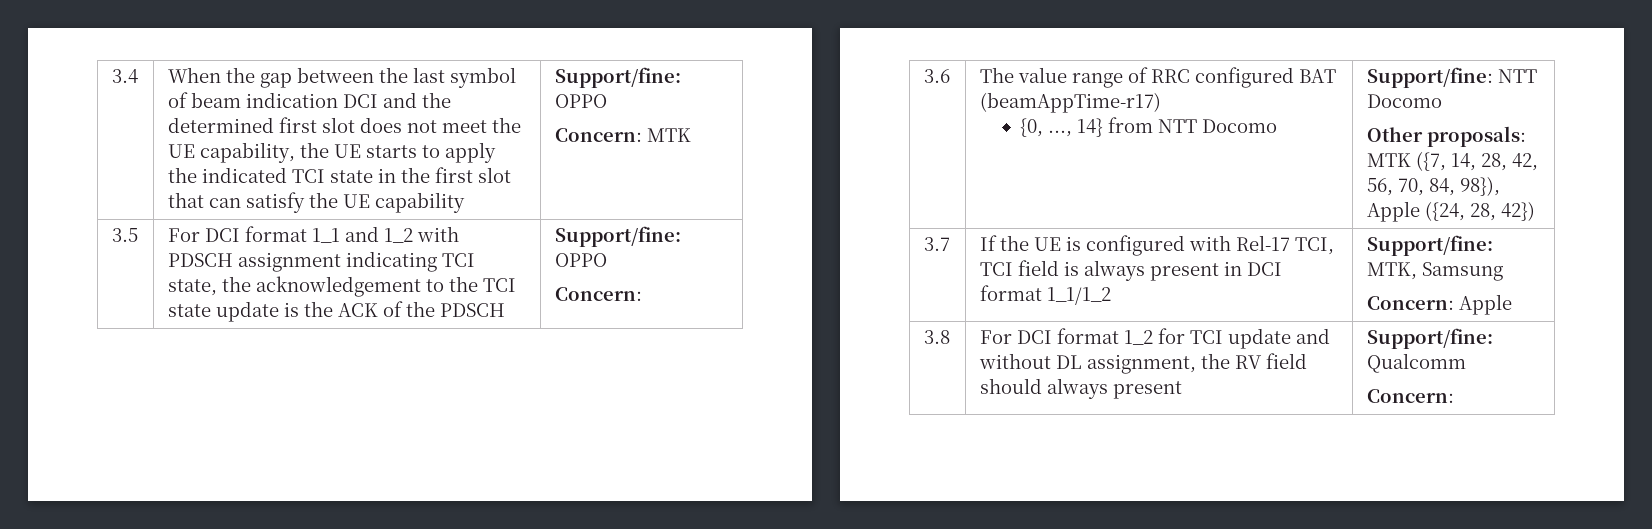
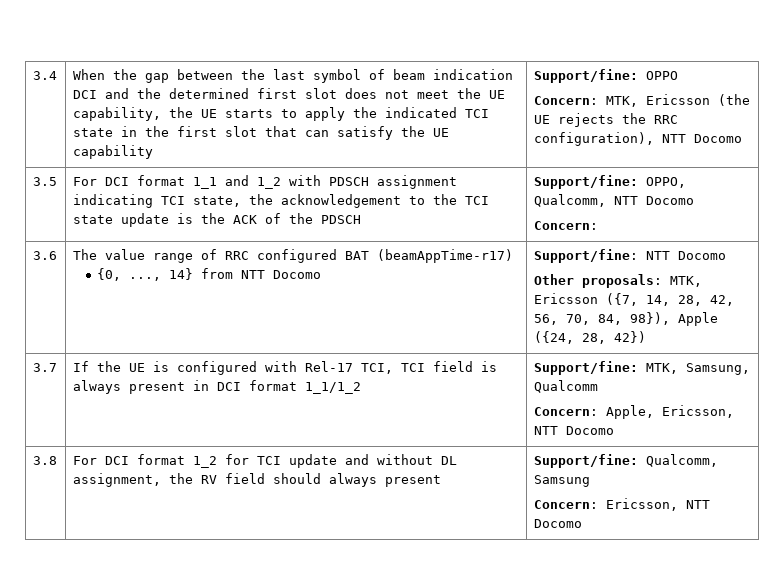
- Concern: MTK
+ Concern: MTK, Ericsson (the UE rejects the RRC configuration), NTT Docomo
- 3.5 | For DCI format 1_1 and 1_2 with PDSCH assignment indicating TCI state, the acknowledgement to the TCI state update is the ACK of the PDSCH | Support/fine: OPPO
+ 3.5 | For DCI format 1_1 and 1_2 with PDSCH assignment indicating TCI state, the acknowledgement to the TCI state update is the ACK of the PDSCH | Support/fine: OPPO, Qualcomm, NTT Docomo
  3.6 | The value range of RRC configured BAT (beamAppTime-r17)
  {0, ..., 14} from NTT Docomo | Support/fine: NTT Docomo
- Other proposals: MTK ({7, 14, 28, 42, 56, 70, 84, 98}), Apple ({24, 28, 42})
+ Other proposals: MTK, Ericsson ({7, 14, 28, 42, 56, 70, 84, 98}), Apple ({24, 28, 42})
- 3.7 | If the UE is configured with Rel-17 TCI, TCI field is always present in DCI format 1_1/1_2 | Support/fine: MTK, Samsung
- Concern: Apple
+ 3.7 | If the UE is configured with Rel-17 TCI, TCI field is always present in DCI format 1_1/1_2 | Support/fine: MTK, Samsung, Qualcomm
+ Concern: Apple, Ericsson, NTT Docomo
- 3.8 | For DCI format 1_2 for TCI update and without DL assignment, the RV field should always present | Support/fine: Qualcomm
- Concern:
+ 3.8 | For DCI format 1_2 for TCI update and without DL assignment, the RV field should always present | Support/fine: Qualcomm, Samsung
+ Concern: Ericsson, NTT Docomo

